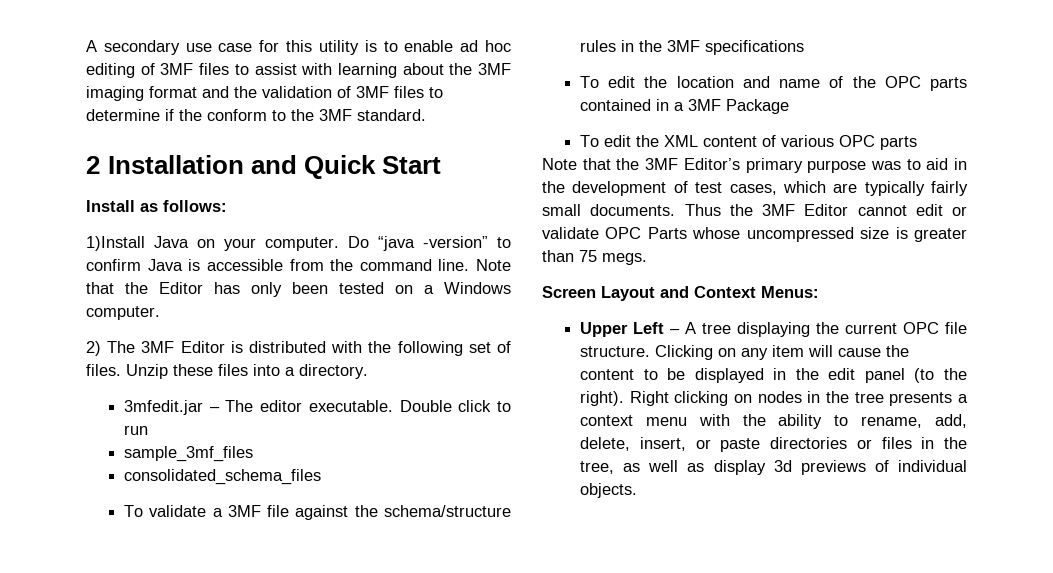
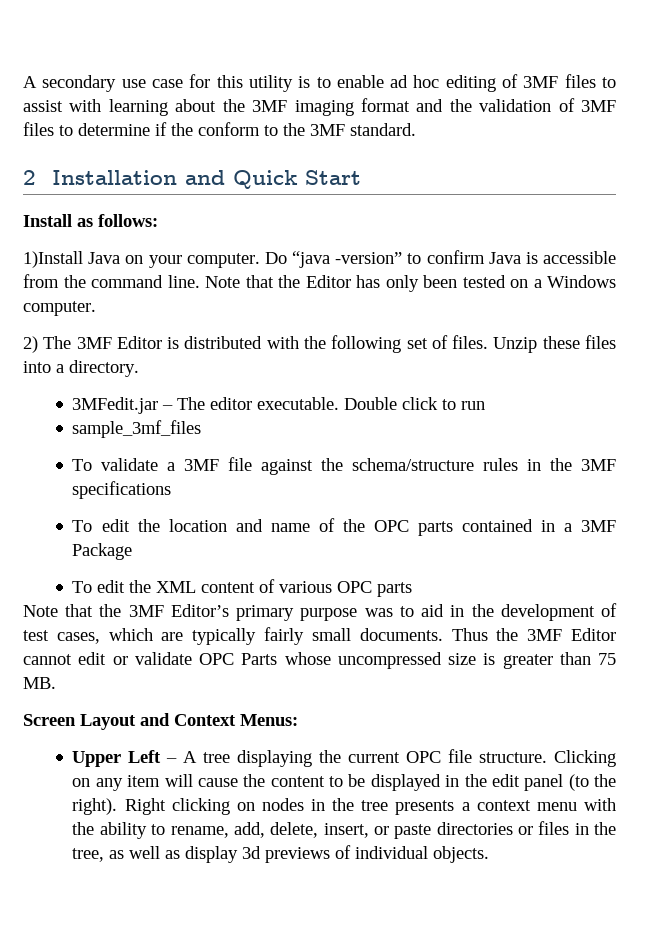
- 3mfedit.jar – The editor executable.
+ 3MFedit.jar – The editor executable.
- consolidated_schema_files
- Thus the 3MF Editor cannot edit or validate OPC Parts whose uncompressed size is greater than 75 megs.
+ Thus the 3MF Editor cannot edit or validate OPC Parts whose uncompressed size is greater than 75 MB.

